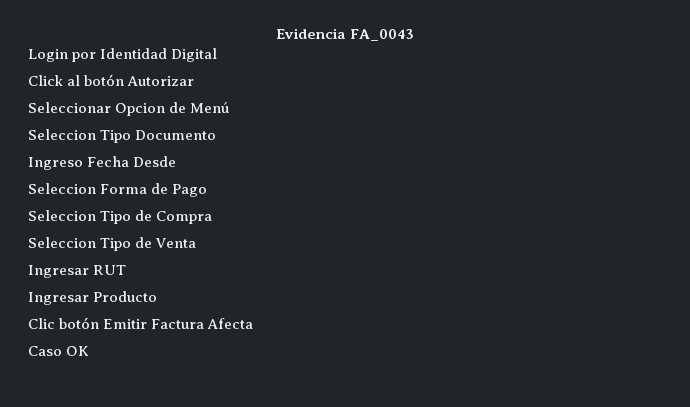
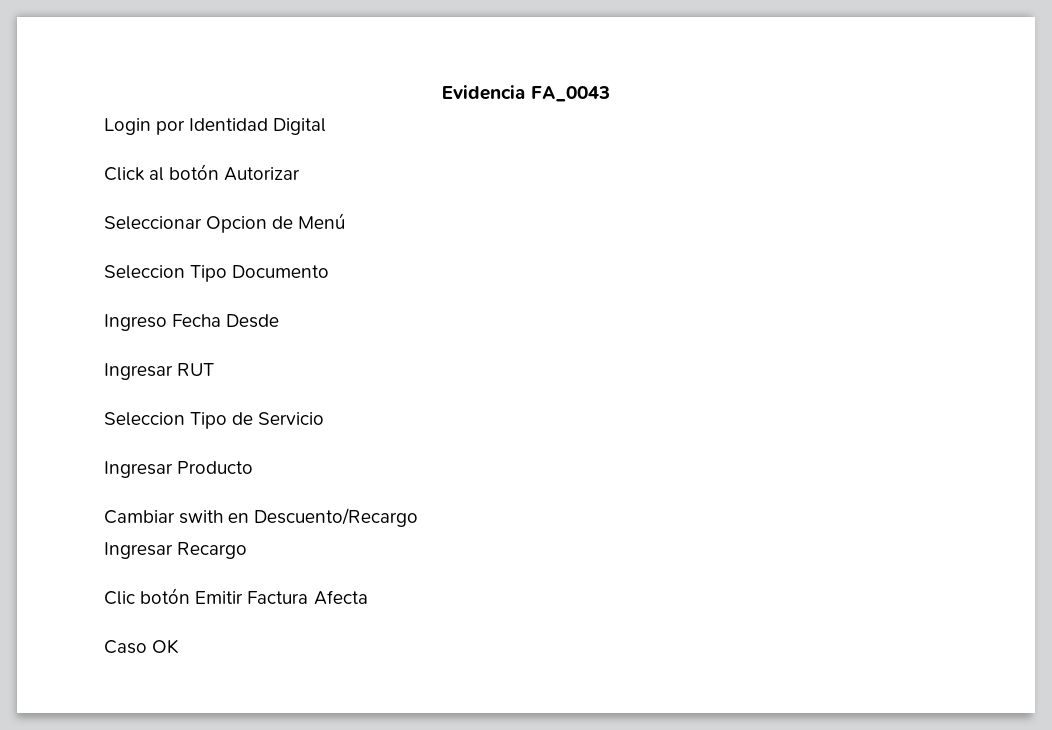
- Seleccion Forma de Pago
- Seleccion Tipo de Compra
- Seleccion Tipo de Venta
  Ingresar RUT
+ Seleccion Tipo de Servicio
  Ingresar Producto
+ Cambiar swith en Descuento/Recargo
+ Ingresar Recargo

